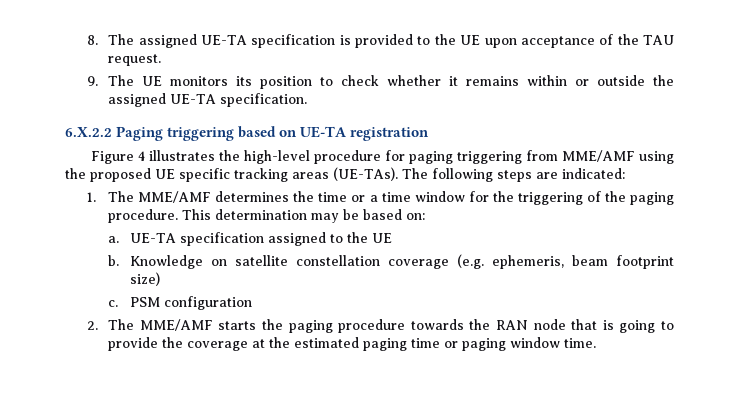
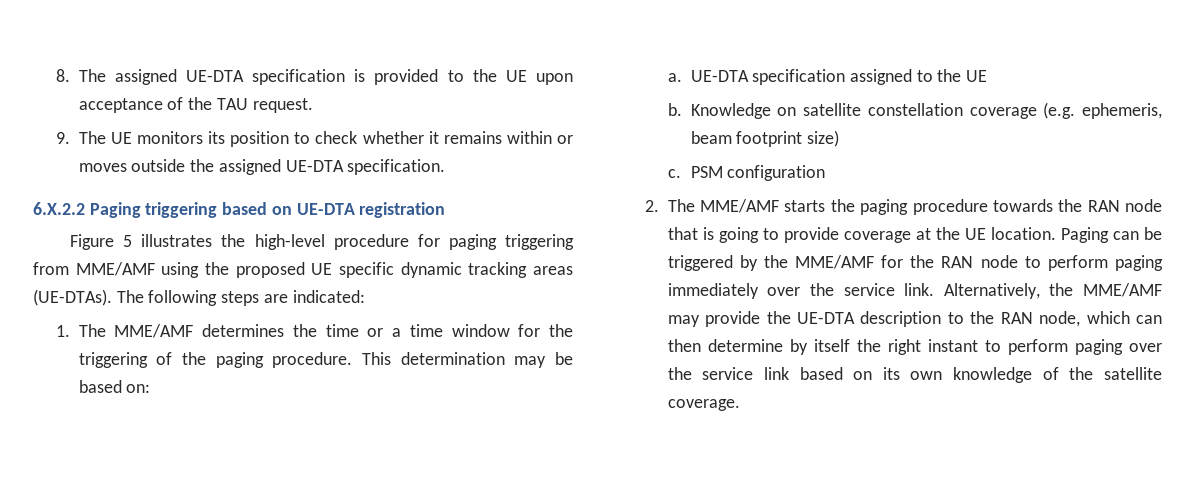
- 8. The assigned UE-TA specification is provided to the UE upon acceptance of the TAU request.
+ 8. The assigned UE-DTA specification is provided to the UE upon acceptance of the TAU request.
- 9. The UE monitors its position to check whether it remains within or outside the assigned UE-TA specification.
+ 9. The UE monitors its position to check whether it remains within or moves outside the assigned UE-DTA specification.
- 6.X.2.2 Paging triggering based on UE-TA registration
+ 6.X.2.2 Paging triggering based on UE-DTA registration
- Figure 4 illustrates the high-level procedure for paging triggering from MME/AMF using the proposed UE specific tracking areas (UE-TAs).
+ Figure 5 illustrates the high-level procedure for paging triggering from MME/AMF using the proposed UE specific dynamic tracking areas (UE-DTAs).
- UE-TA specification assigned to the UE
+ UE-DTA specification assigned to the UE
- 2. The MME/AMF starts the paging procedure towards the RAN node that is going to provide the coverage at the estimated paging time or paging window time.
+ 2. The MME/AMF starts the paging procedure towards the RAN node that is going to provide coverage at the UE location. Paging can be triggered by the MME/AMF for the RAN node to perform paging immediately over the service link. Alternatively, the MME/AMF may provide the UE-DTA description to the RAN node, which can then determine by itself the right instant to perform paging over the service link based on its own knowledge of the satellite coverage.

